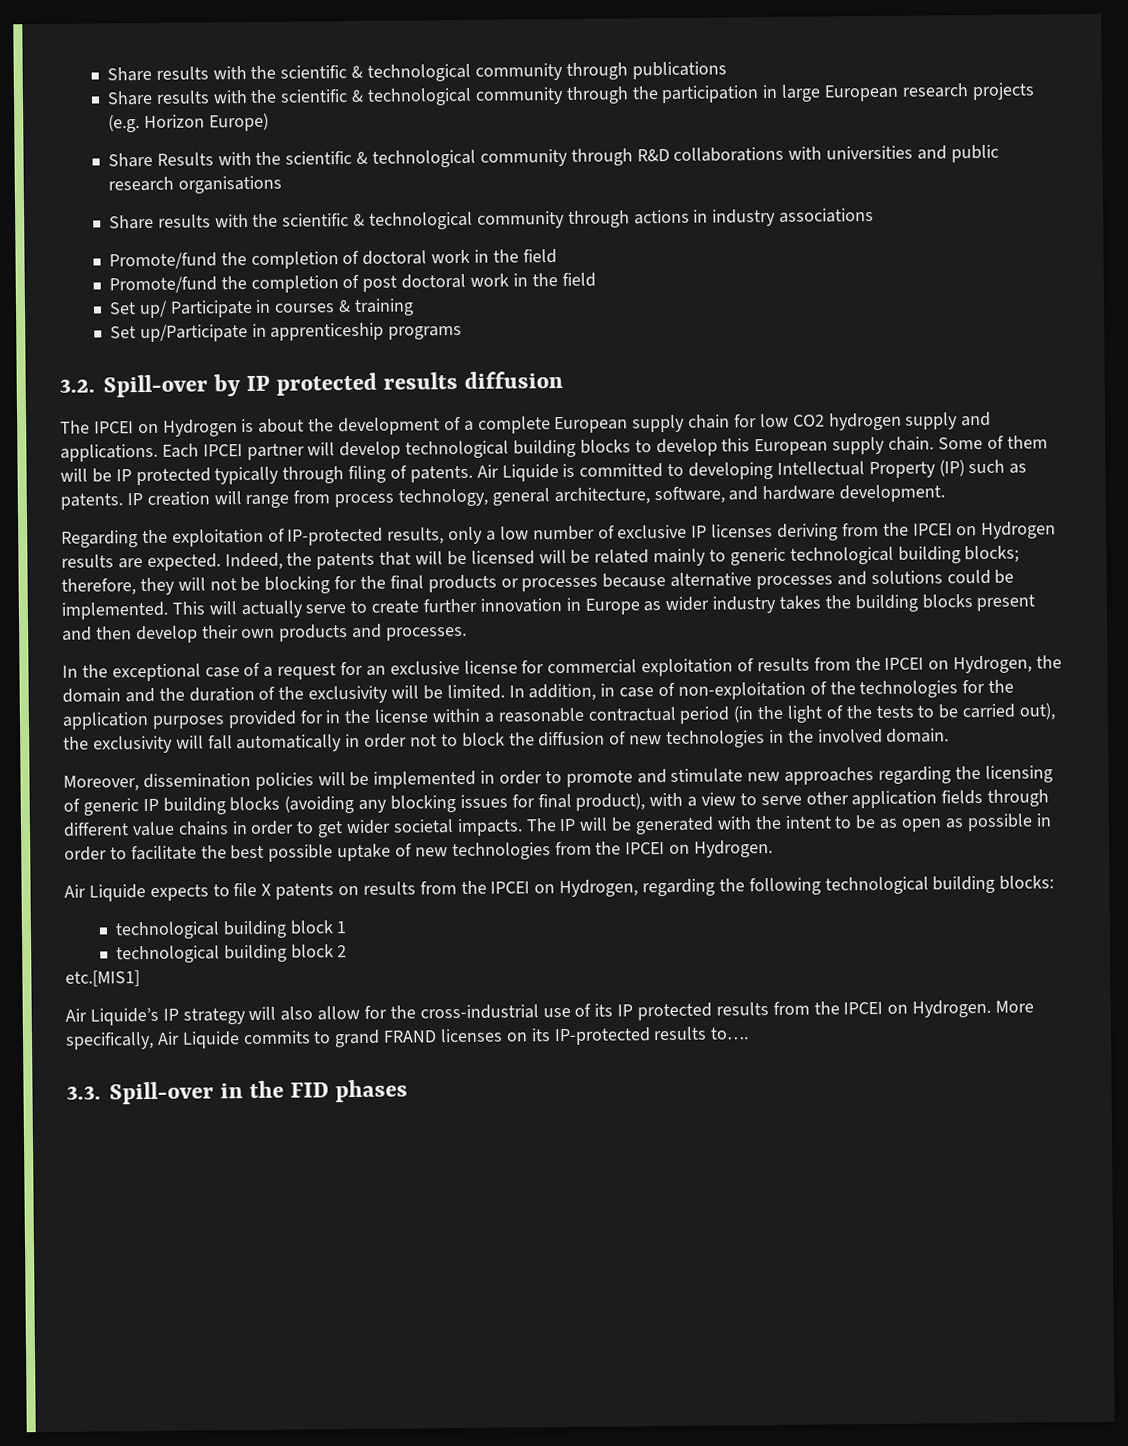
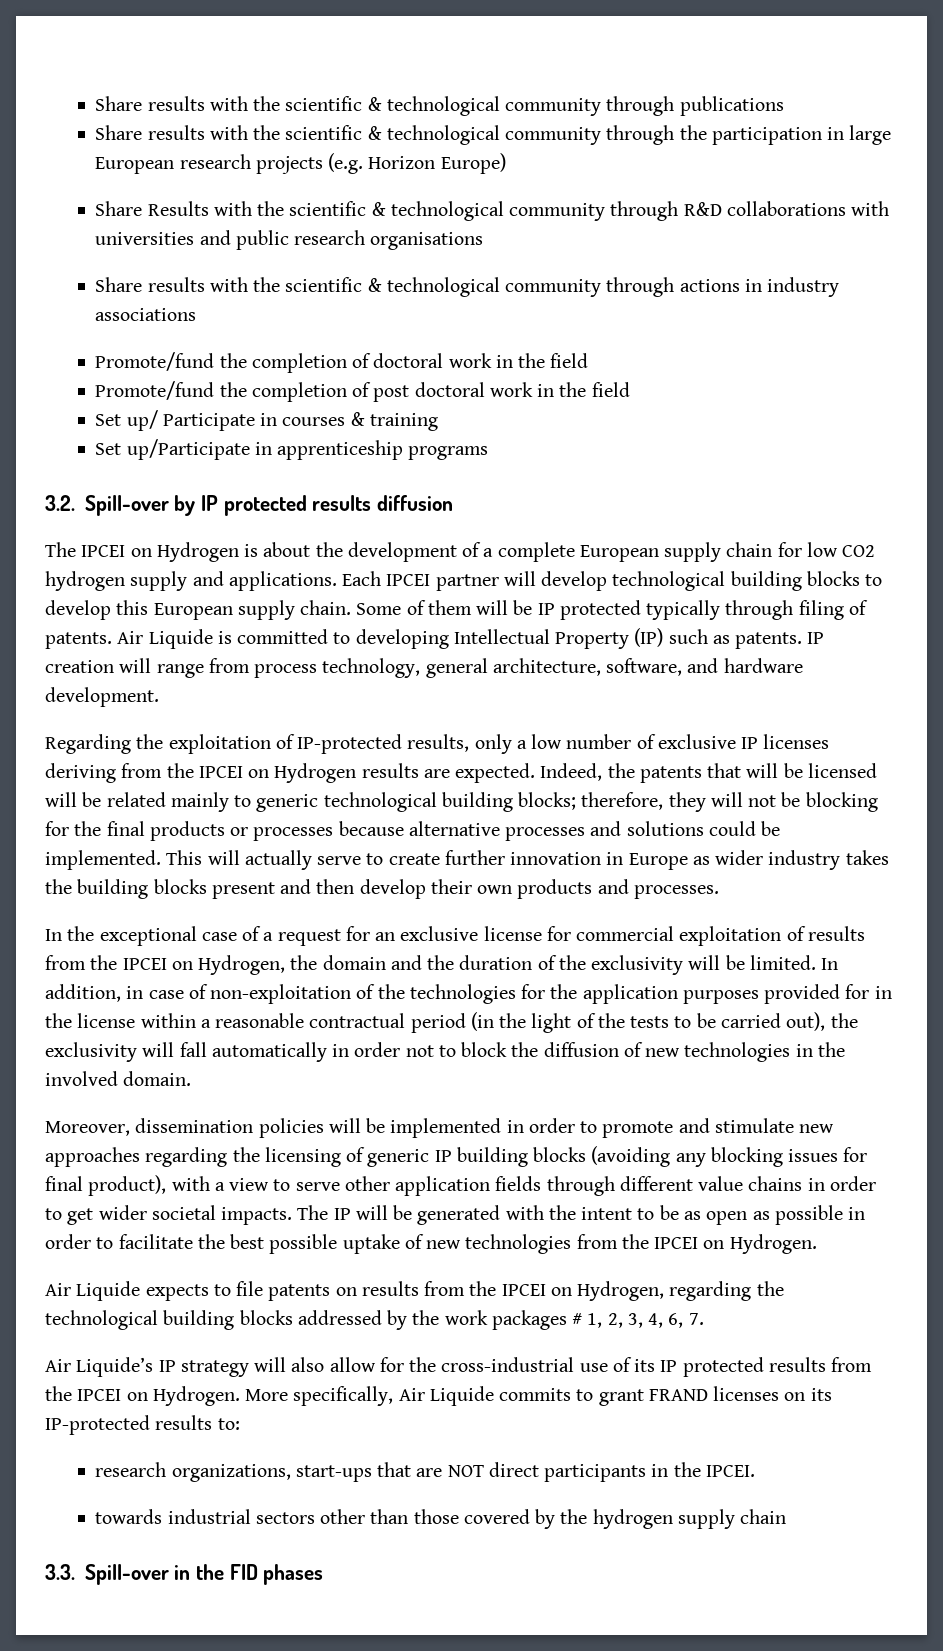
- Air Liquide expects to file X patents on results from the IPCEI on Hydrogen, regarding the following technological building blocks:
- technological building block 1
- technological building block 2
- etc.[MIS1]
+ Air Liquide expects to file patents on results from the IPCEI on Hydrogen, regarding the technological building blocks addressed by the work packages # 1, 2, 3, 4, 6, 7.
- More specifically, Air Liquide commits to grand FRAND licenses on its IP-protected results to….
+ More specifically, Air Liquide commits to grant FRAND licenses on its IP-protected results to:
+ research organizations, start-ups that are NOT direct participants in the IPCEI.
+ towards industrial sectors other than those covered by the hydrogen supply chain

